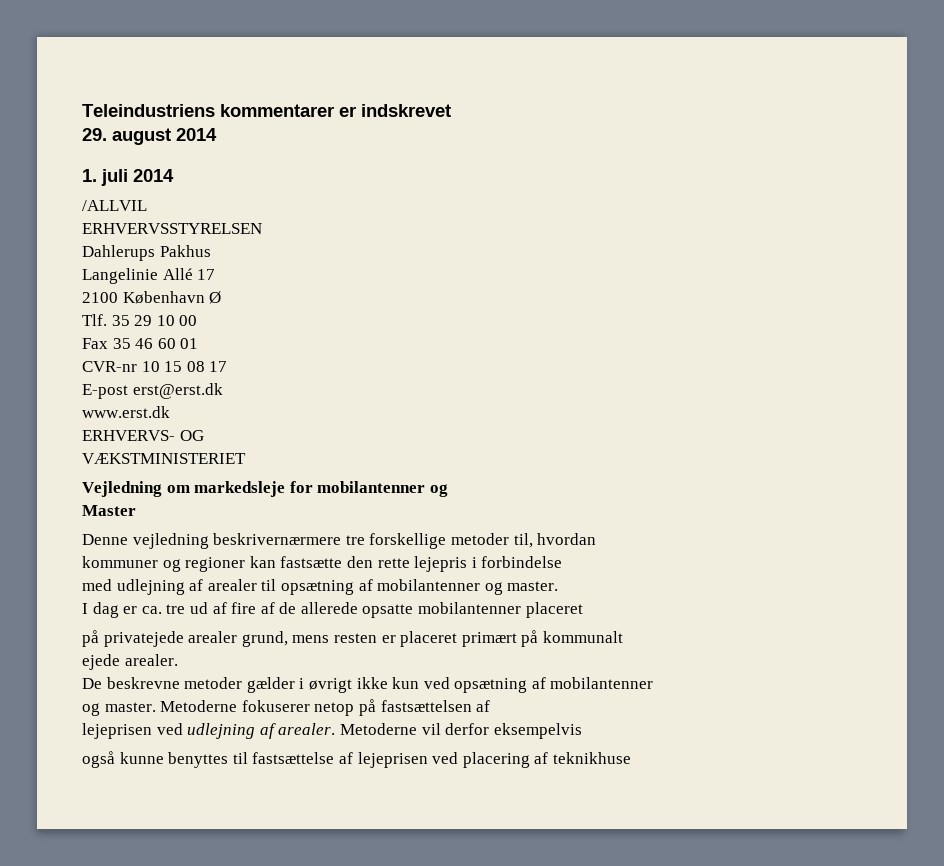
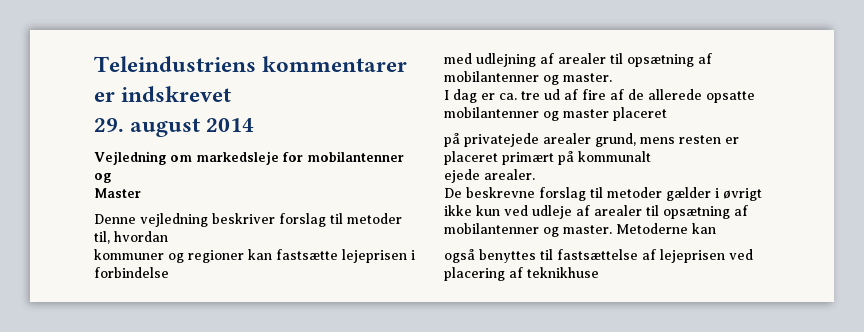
- 1. juli 2014
- /ALLVIL
- ERHVERVSSTYRELSEN
- Dahlerups Pakhus
- Langelinie Allé 17
- 2100 København Ø
- Tlf. 35 29 10 00
- Fax 35 46 60 01
- CVR-nr 10 15 08 17
- E-post erst@erst.dk
- www.erst.dk
- ERHVERVS- OG
- VÆKSTMINISTERIET
- Denne vejledning beskrivernærmere tre forskellige metoder til, hvordan
+ Denne vejledning beskriver forslag til metoder til, hvordan
- kommuner og regioner kan fastsætte den rette lejepris i forbindelse
+ kommuner og regioner kan fastsætte lejeprisen i forbindelse
- I dag er ca. tre ud af fire af de allerede opsatte mobilantenner placeret
+ I dag er ca. tre ud af fire af de allerede opsatte mobilantenner og master placeret
- De beskrevne metoder gælder i øvrigt ikke kun ved opsætning af mobilantenner
- og master.
+ De beskrevne forslag til metoder gælder i øvrigt ikke kun ved udleje af arealer til opsætning af mobilantenner og master.
- Metoderne fokuserer netop på fastsættelsen af
- lejeprisen ved udlejning af arealer. Metoderne vil derfor eksempelvis
+ Metoderne kan
- også kunne benyttes til fastsættelse af lejeprisen ved placering af teknikhuse
+ også benyttes til fastsættelse af lejeprisen ved placering af teknikhuse

